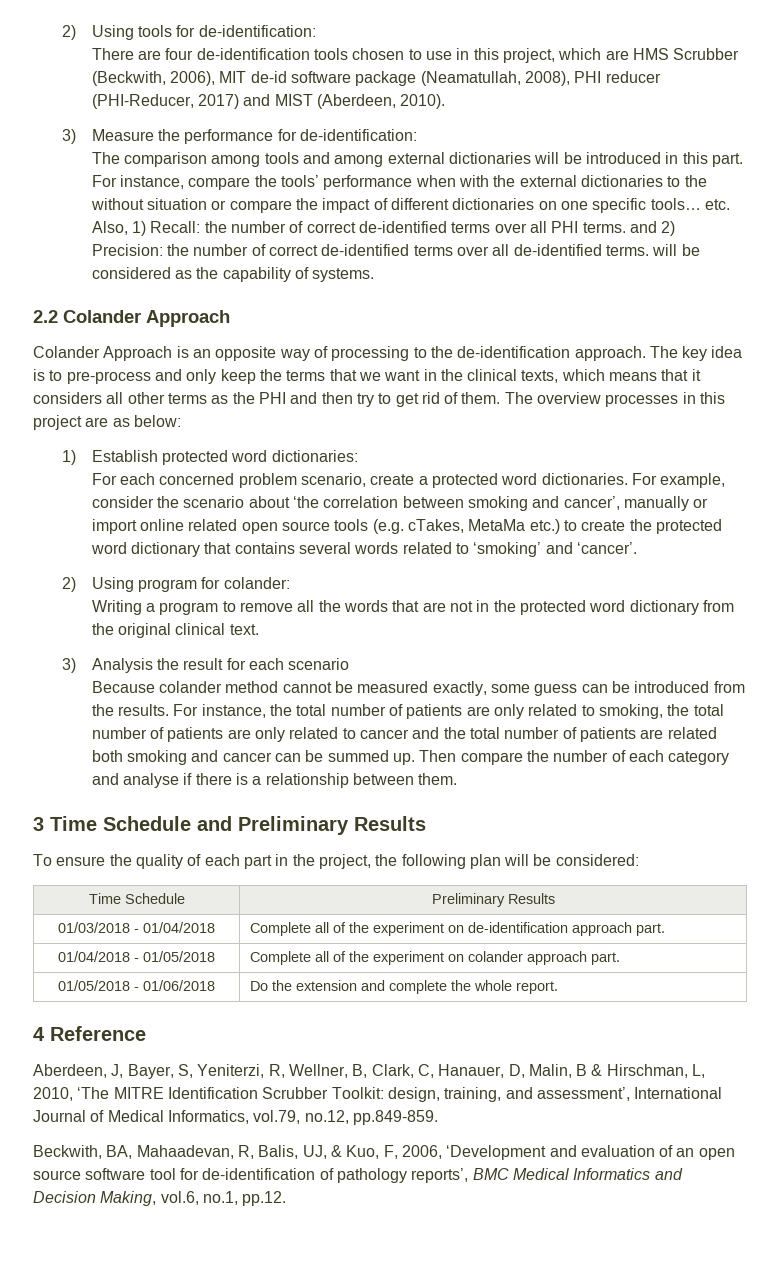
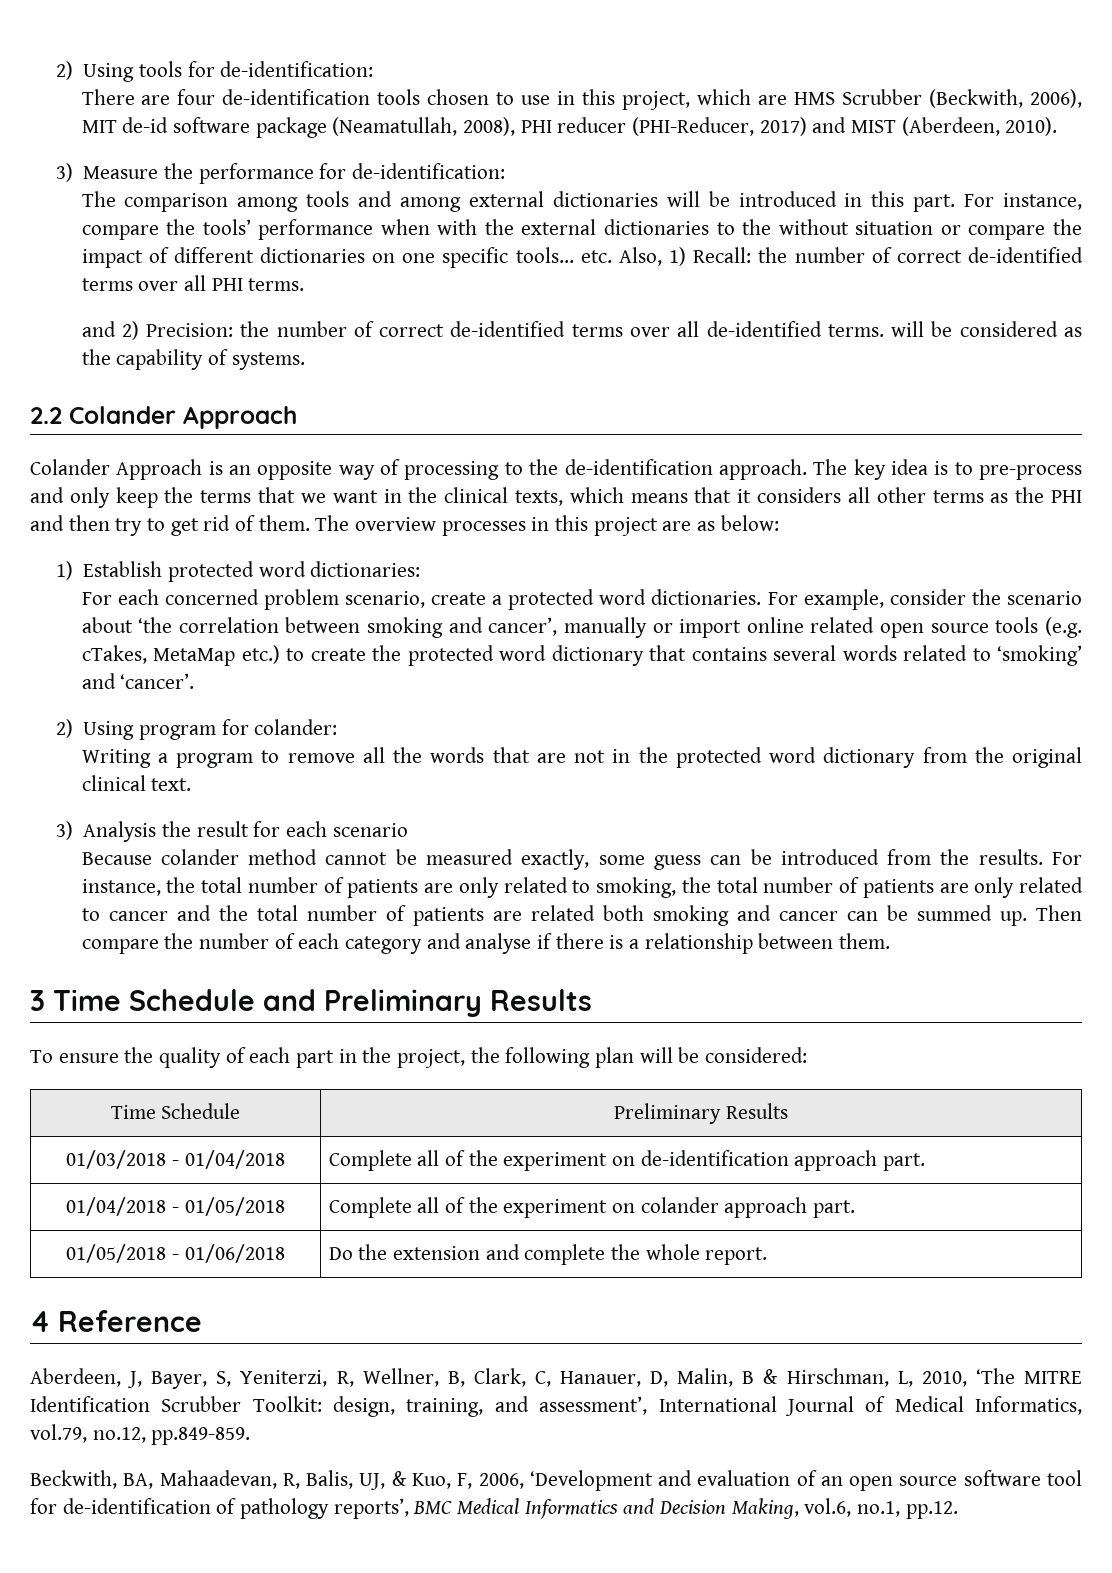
- the number of correct de-identified terms over all PHI terms. and 2) Precision:
+ the number of correct de-identified terms over all PHI terms.
+ and 2) Precision:
- For example, consider the scenario about ‘the correlation between smoking and cancer’, manually or import online related open source tools (e.g. cTakes, MetaMa etc.) to create the protected word dictionary that contains several words related to ‘smoking’ and ‘cancer’.
+ For example, consider the scenario about ‘the correlation between smoking and cancer’, manually or import online related open source tools (e.g. cTakes, MetaMap etc.) to create the protected word dictionary that contains several words related to ‘smoking’ and ‘cancer’.

